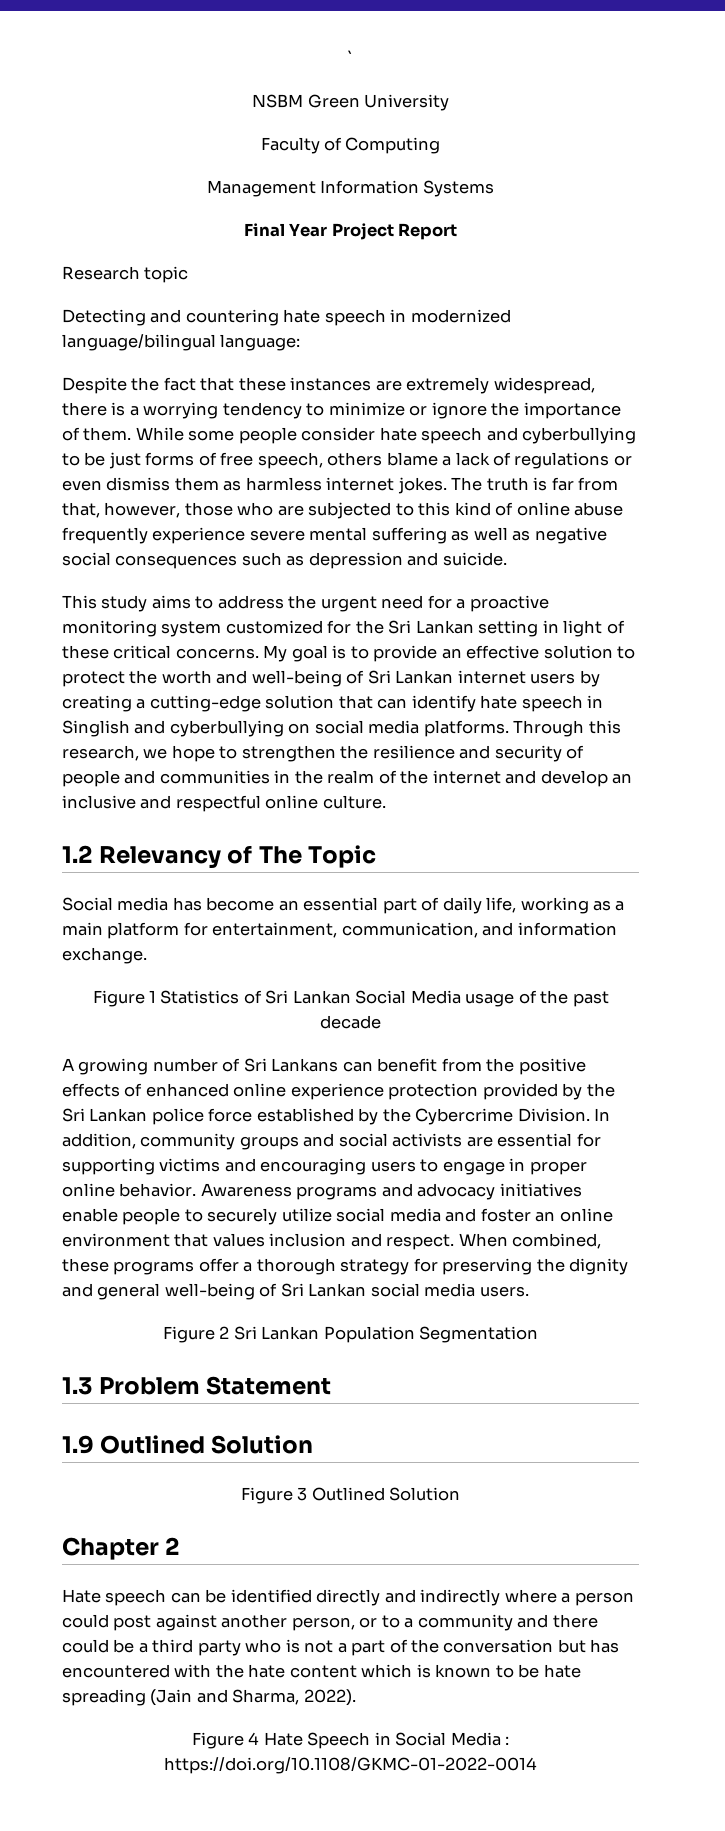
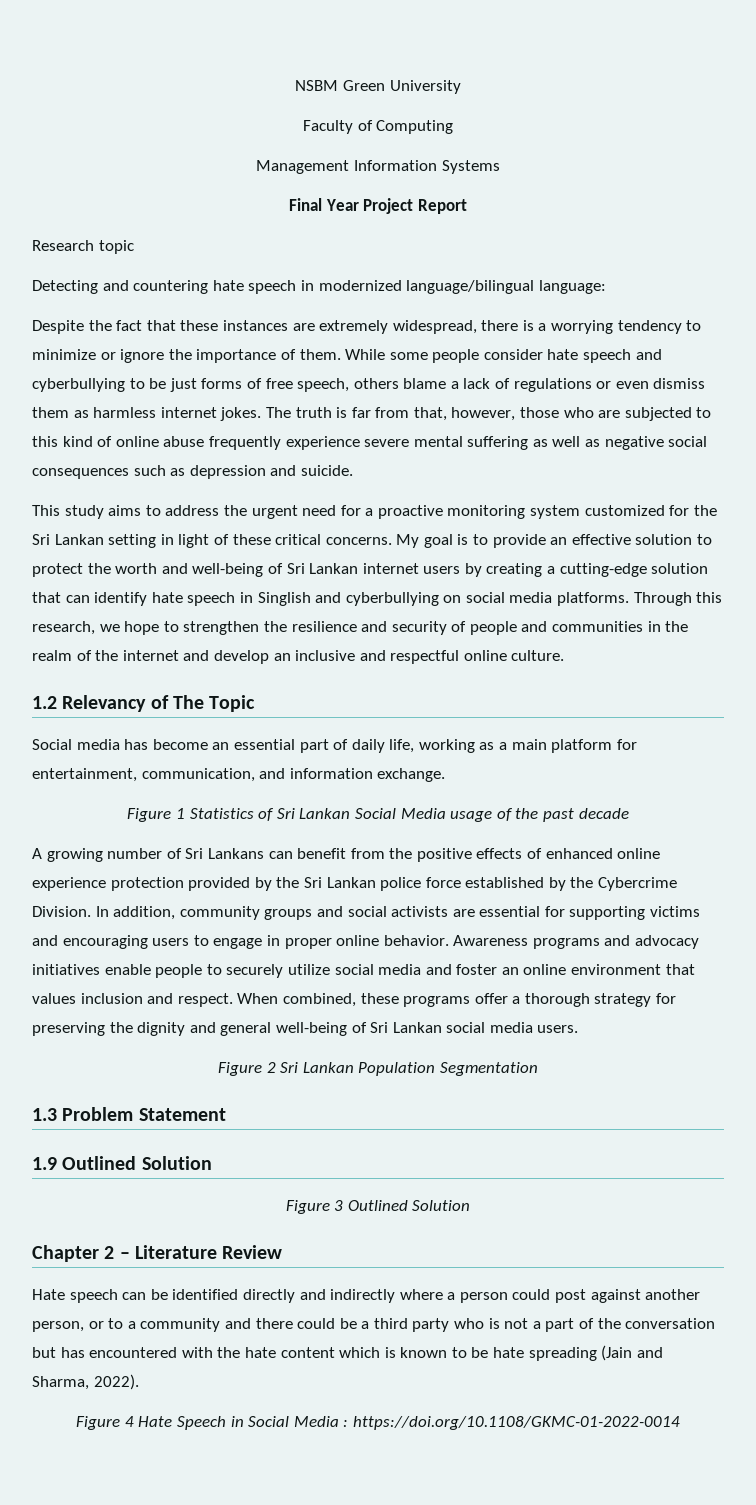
- `
- Chapter 2
+ Chapter 2 – Literature Review

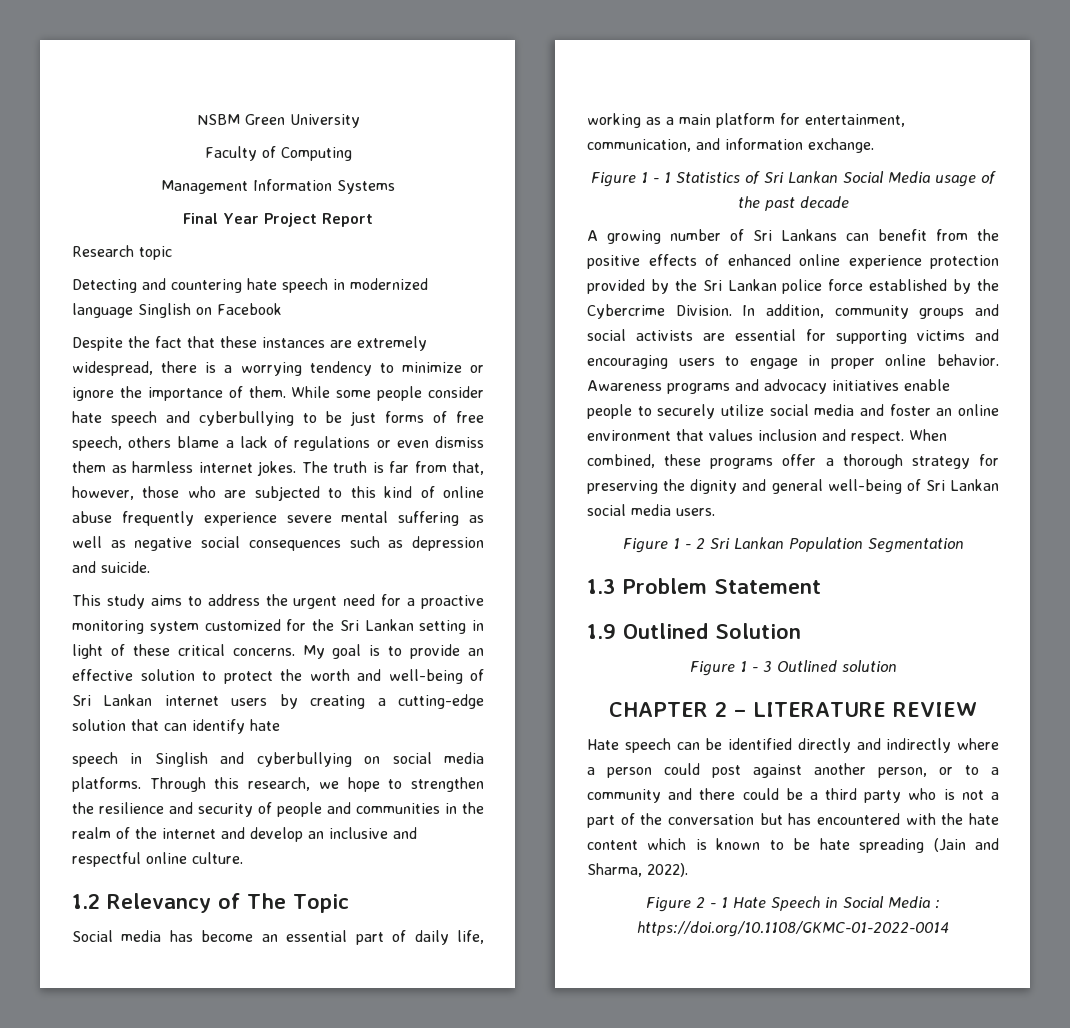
- Detecting and countering hate speech in modernized language/bilingual language:
+ Detecting and countering hate speech in modernized language Singlish on Facebook
- My goal is to provide an effective solution to protect the worth and well-being of Sri Lankan internet users by creating a cutting-edge solution that can identify hate speech in Singlish and cyberbullying on social media platforms.
+ My goal is to provide an effective solution to protect the worth and well-being of Sri Lankan internet users by creating a cutting-edge solution that can identify hate
+ speech in Singlish and cyberbullying on social media platforms.
- Figure 1 Statistics of Sri Lankan Social Media usage of the past decade
+ Figure 1 - 1 Statistics of Sri Lankan Social Media usage of the past decade
- Figure 2 Sri Lankan Population Segmentation
+ Figure 1 - 2 Sri Lankan Population Segmentation
- Figure 3 Outlined Solution
- Chapter 2 – Literature Review
+ Figure 1 - 3 Outlined solution
+ CHAPTER 2 – LITERATURE REVIEW
- Figure 4 Hate Speech in Social Media : https://doi.org/10.1108/GKMC-01-2022-0014
+ Figure 2 - 1 Hate Speech in Social Media : https://doi.org/10.1108/GKMC-01-2022-0014

